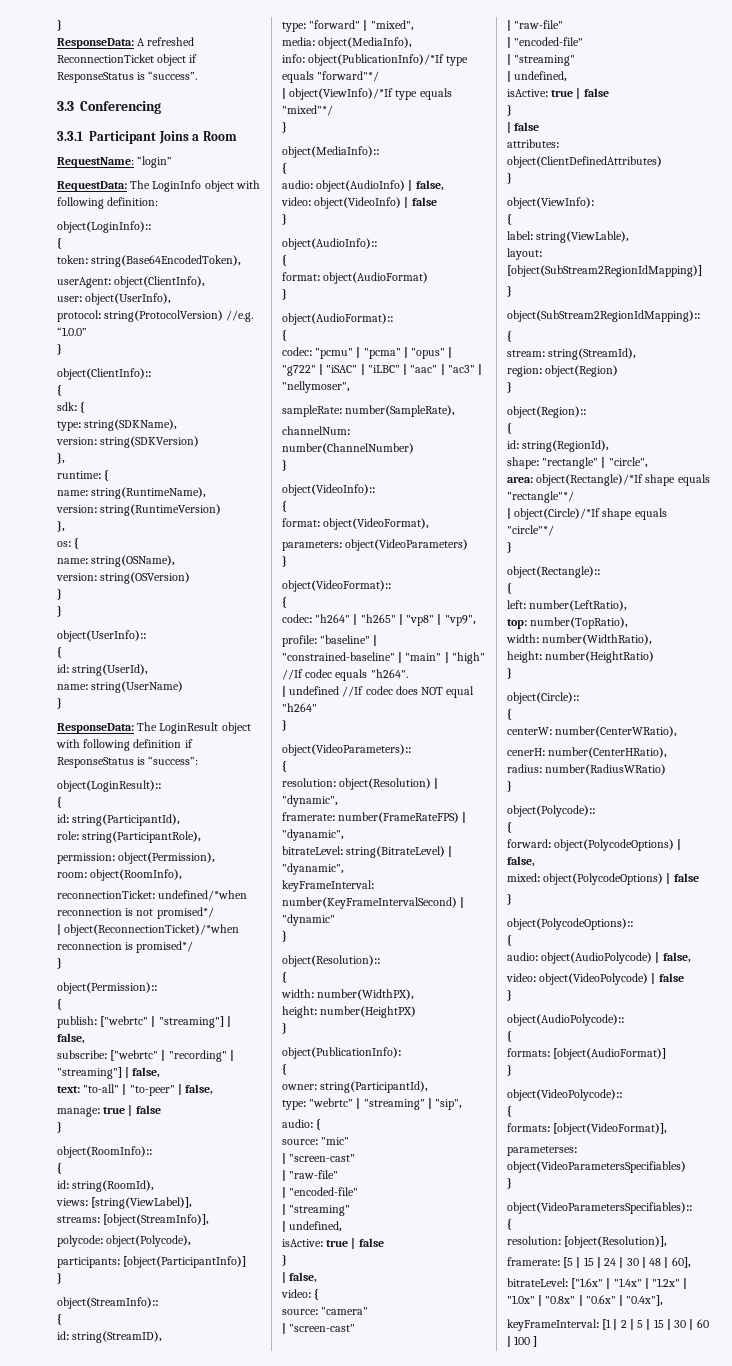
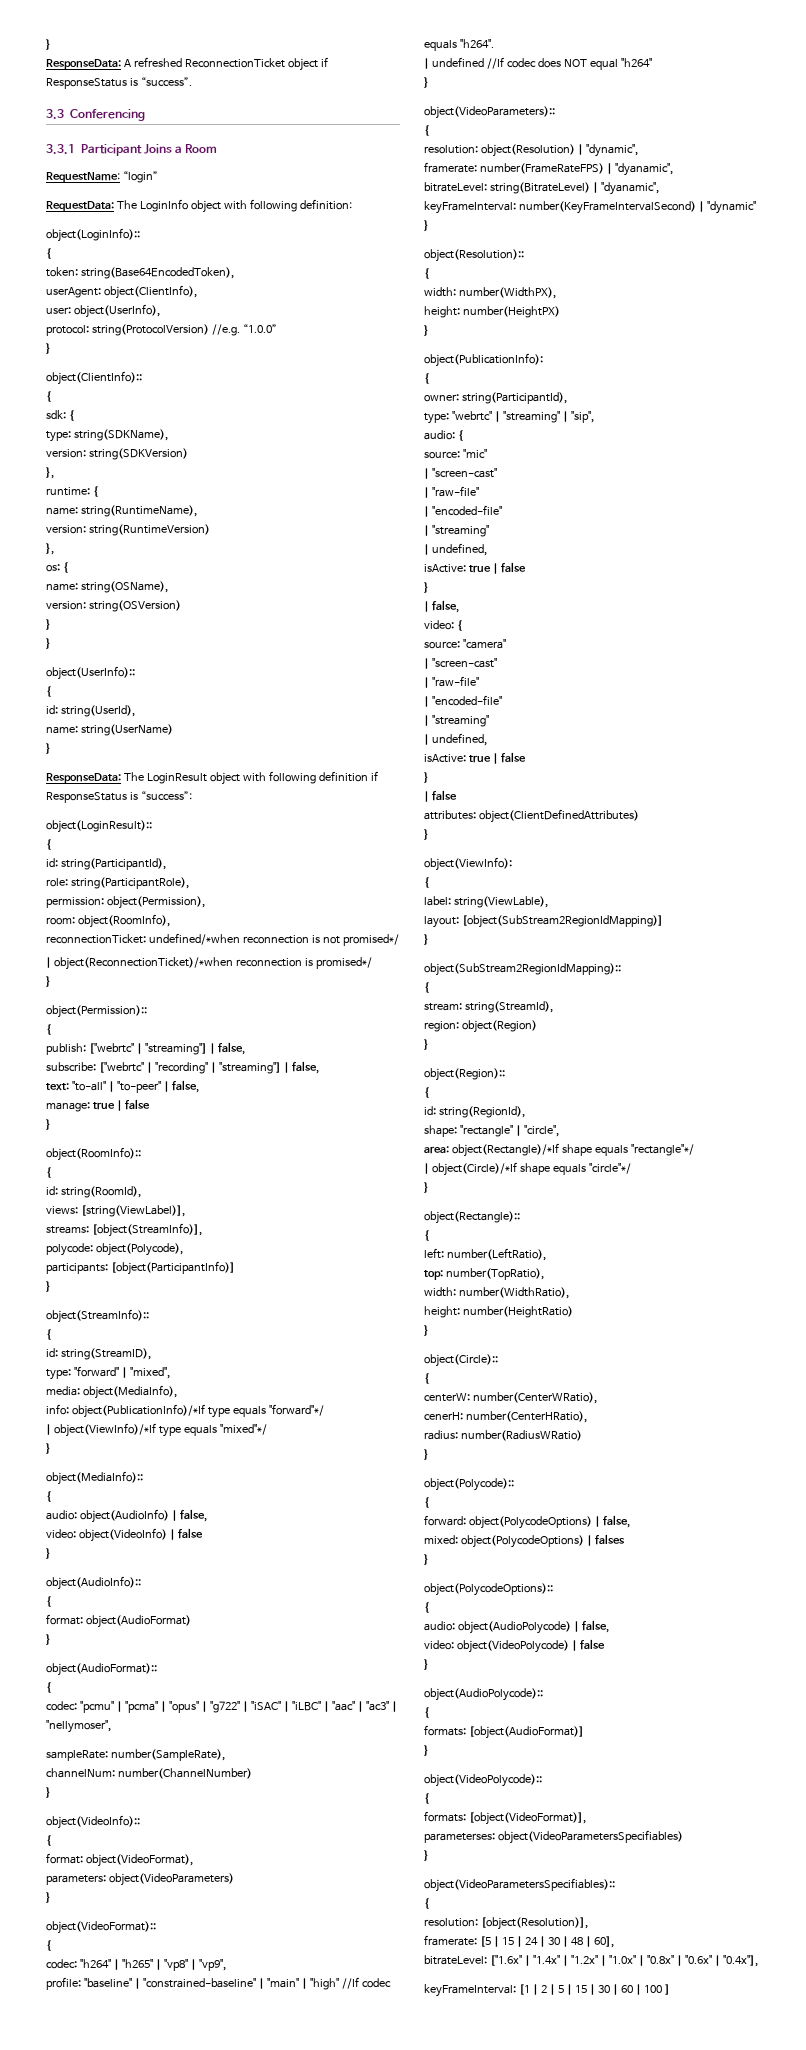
- mixed: object(PolycodeOptions) | false
+ mixed: object(PolycodeOptions) | falses

